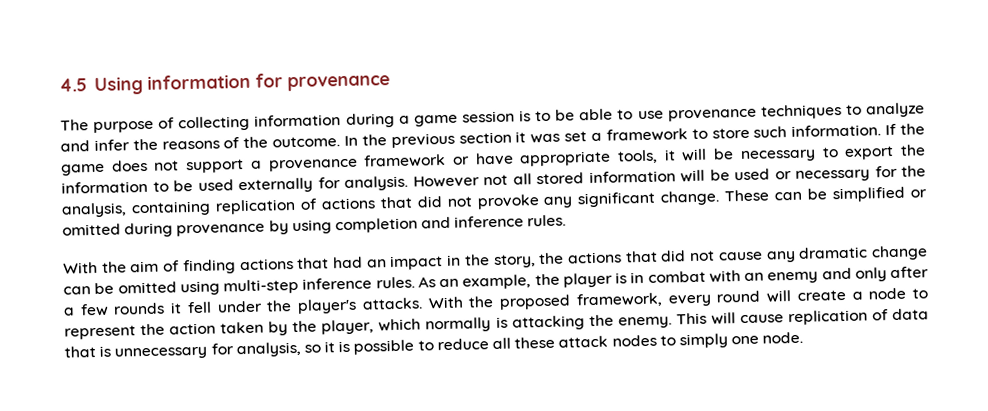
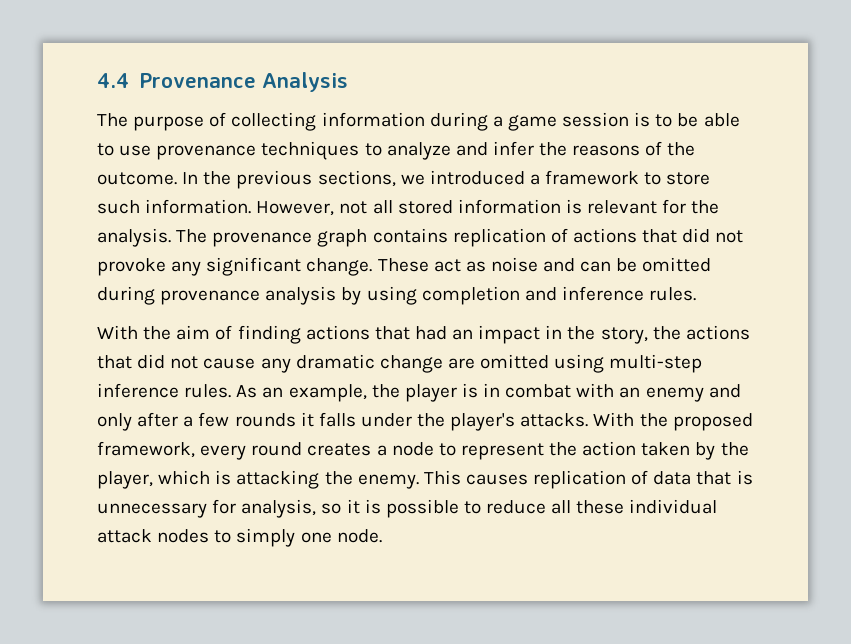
- 4.5 Using information for provenance
+ 4.4 Provenance Analysis
- In the previous section it was set a framework to store such information.
+ In the previous sections, we introduced a framework to store such information.
- If the game does not support a provenance framework or have appropriate tools, it will be necessary to export the information to be used externally for analysis. However not all stored information will be used or necessary for the analysis, containing replication of actions that did not provoke any significant change.
+ However, not all stored information is relevant for the analysis. The provenance graph contains replication of actions that did not provoke any significant change.
- These can be simplified or omitted during provenance by using completion and inference rules.
+ These act as noise and can be omitted during provenance analysis by using completion and inference rules.
- With the aim of finding actions that had an impact in the story, the actions that did not cause any dramatic change can be omitted using multi-step inference rules.
+ With the aim of finding actions that had an impact in the story, the actions that did not cause any dramatic change are omitted using multi-step inference rules.
- As an example, the player is in combat with an enemy and only after a few rounds it fell under the player's attacks.
+ As an example, the player is in combat with an enemy and only after a few rounds it falls under the player's attacks.
- With the proposed framework, every round will create a node to represent the action taken by the player, which normally is attacking the enemy.
+ With the proposed framework, every round creates a node to represent the action taken by the player, which is attacking the enemy.
- This will cause replication of data that is unnecessary for analysis, so it is possible to reduce all these attack nodes to simply one node.
+ This causes replication of data that is unnecessary for analysis, so it is possible to reduce all these individual attack nodes to simply one node.

